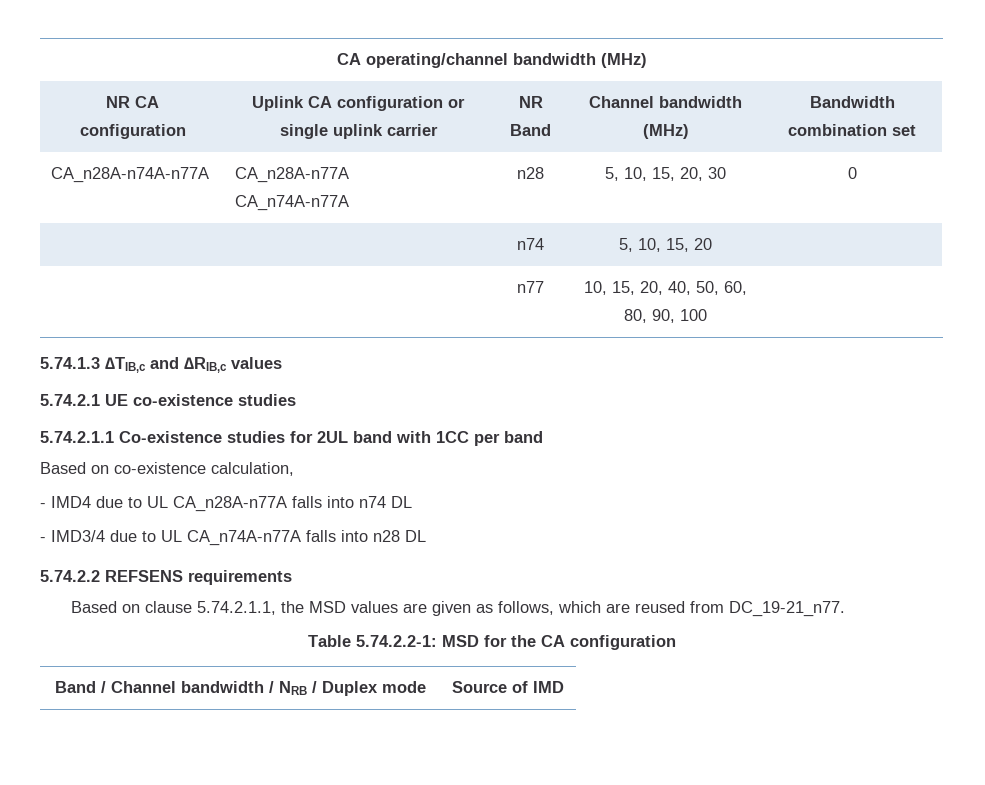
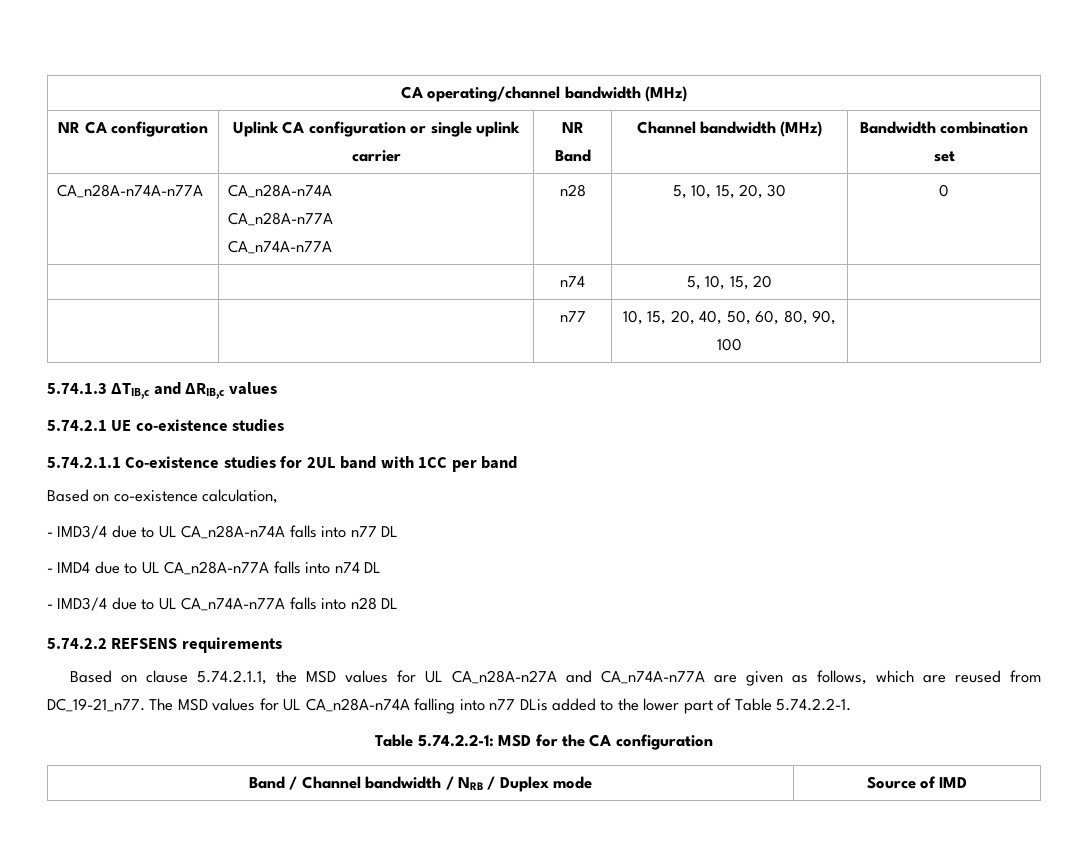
- CA_n28A-n74A-n77A | CA_n28A-n77A
+ CA_n28A-n74A-n77A | CA_n28A-n74A
+ CA_n28A-n77A
+ - IMD3/4 due to UL CA_n28A-n74A falls into n77 DL
- Based on clause 5.74.2.1.1, the MSD values are given as follows, which are reused from DC_19-21_n77.
+ Based on clause 5.74.2.1.1, the MSD values for UL CA_n28A-n27A and CA_n74A-n77A are given as follows, which are reused from DC_19-21_n77. The MSD values for UL CA_n28A-n74A falling into n77 DLis added to the lower part of Table 5.74.2.2-1.

